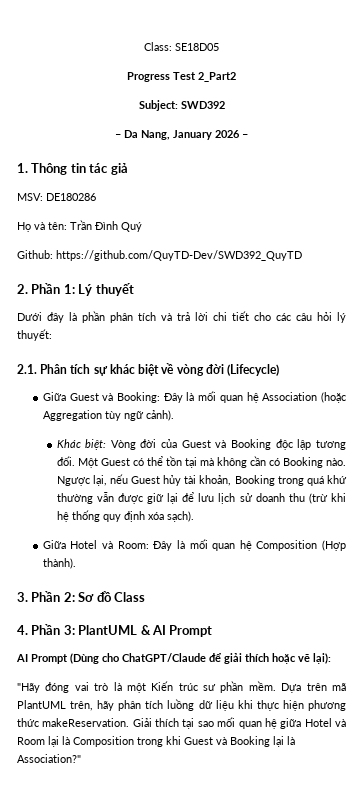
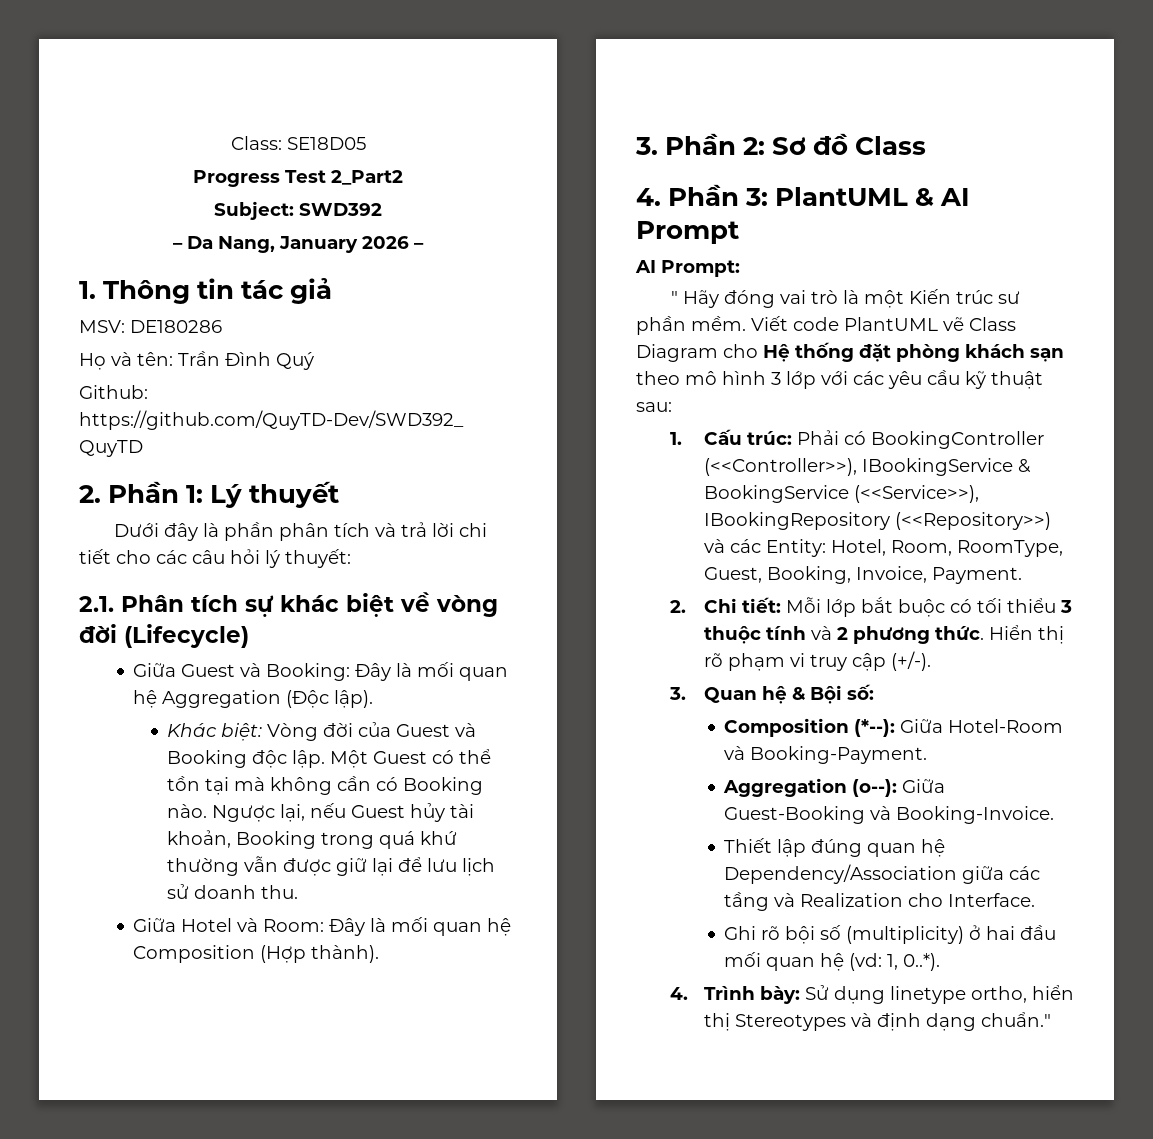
- Giữa Guest và Booking: Đây là mối quan hệ Association (hoặc Aggregation tùy ngữ cảnh).
+ Giữa Guest và Booking: Đây là mối quan hệ Aggregation (Độc lập).
- Khác biệt: Vòng đời của Guest và Booking độc lập tương đối.
+ Khác biệt: Vòng đời của Guest và Booking độc lập.
- Ngược lại, nếu Guest hủy tài khoản, Booking trong quá khứ thường vẫn được giữ lại để lưu lịch sử doanh thu (trừ khi hệ thống quy định xóa sạch).
+ Ngược lại, nếu Guest hủy tài khoản, Booking trong quá khứ thường vẫn được giữ lại để lưu lịch sử doanh thu.
- AI Prompt (Dùng cho ChatGPT/Claude để giải thích hoặc vẽ lại):
- "Hãy đóng vai trò là một Kiến trúc sư phần mềm.
+ AI Prompt:
+ " Hãy đóng vai trò là một Kiến trúc sư phần mềm.
- Dựa trên mã PlantUML trên, hãy phân tích luồng dữ liệu khi thực hiện phương thức makeReservation. Giải thích tại sao mối quan hệ giữa Hotel và Room lại là Composition trong khi Guest và Booking lại là Association?"
+ Viết code PlantUML vẽ Class Diagram cho Hệ thống đặt phòng khách sạn theo mô hình 3 lớp với các yêu cầu kỹ thuật sau:
+ 1. Cấu trúc: Phải có BookingController (<<Controller>>), IBookingService & BookingService (<<Service>>), IBookingRepository (<<Repository>>) và các Entity: Hotel, Room, RoomType, Guest, Booking, Invoice, Payment.
+ 2. Chi tiết: Mỗi lớp bắt buộc có tối thiểu 3 thuộc tính và 2 phương thức. Hiển thị rõ phạm vi truy cập (+/-).
+ 3. Quan hệ & Bội số:
+ Composition (*--): Giữa Hotel-Room và Booking-Payment.
+ Aggregation (o--): Giữa Guest-Booking và Booking-Invoice.
+ Thiết lập đúng quan hệ Dependency/Association giữa các tầng và Realization cho Interface.
+ Ghi rõ bội số (multiplicity) ở hai đầu mối quan hệ (vd: 1, 0..*).
+ 4. Trình bày: Sử dụng linetype ortho, hiển thị Stereotypes và định dạng chuẩn."

